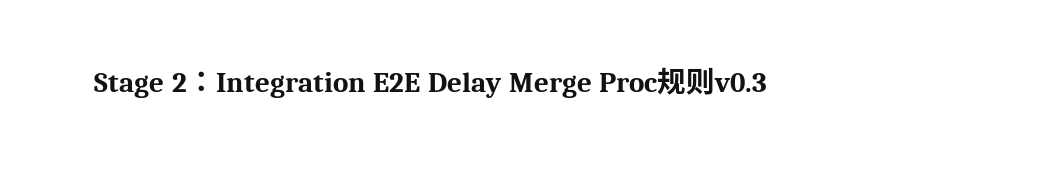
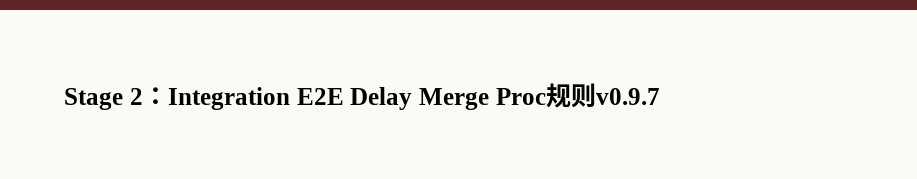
- Stage 2：Integration E2E Delay Merge Proc规则v0.3
+ Stage 2：Integration E2E Delay Merge Proc规则v0.9.7

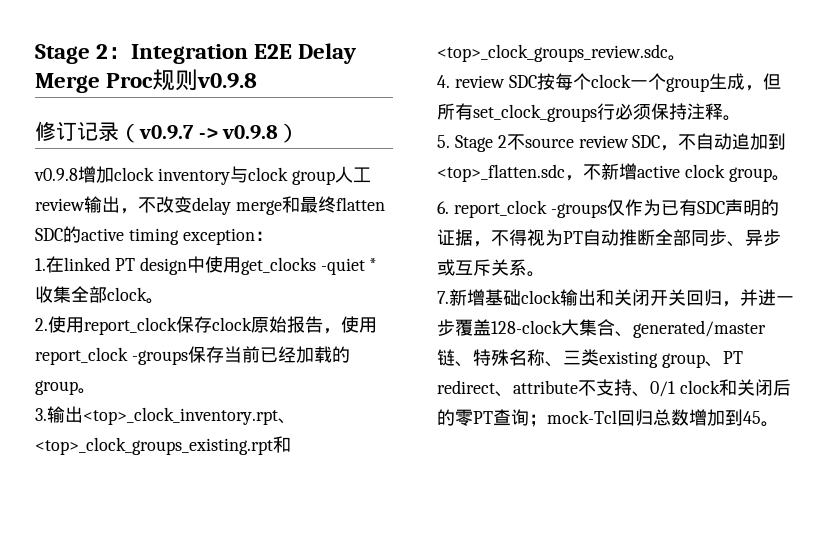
- Stage 2：Integration E2E Delay Merge Proc规则v0.9.7
+ Stage 2：Integration E2E Delay Merge Proc规则v0.9.8
+ 修订记录（v0.9.7 -> v0.9.8）
+ v0.9.8增加clock inventory与clock group人工review输出，不改变delay merge和最终flatten SDC的active timing exception：
+ 1.在linked PT design中使用get_clocks -quiet *收集全部clock。
+ 2.使用report_clock保存clock原始报告，使用report_clock -groups保存当前已经加载的group。
+ 3.输出<top>_clock_inventory.rpt、<top>_clock_groups_existing.rpt和<top>_clock_groups_review.sdc。
+ 4. review SDC按每个clock一个group生成，但所有set_clock_groups行必须保持注释。
+ 5. Stage 2不source review SDC，不自动追加到<top>_flatten.sdc，不新增active clock group。
+ 6. report_clock -groups仅作为已有SDC声明的证据，不得视为PT自动推断全部同步、异步或互斥关系。
+ 7.新增基础clock输出和关闭开关回归，并进一步覆盖128-clock大集合、generated/master链、特殊名称、三类existing group、PT redirect、attribute不支持、0/1 clock和关闭后的零PT查询；mock-Tcl回归总数增加到45。

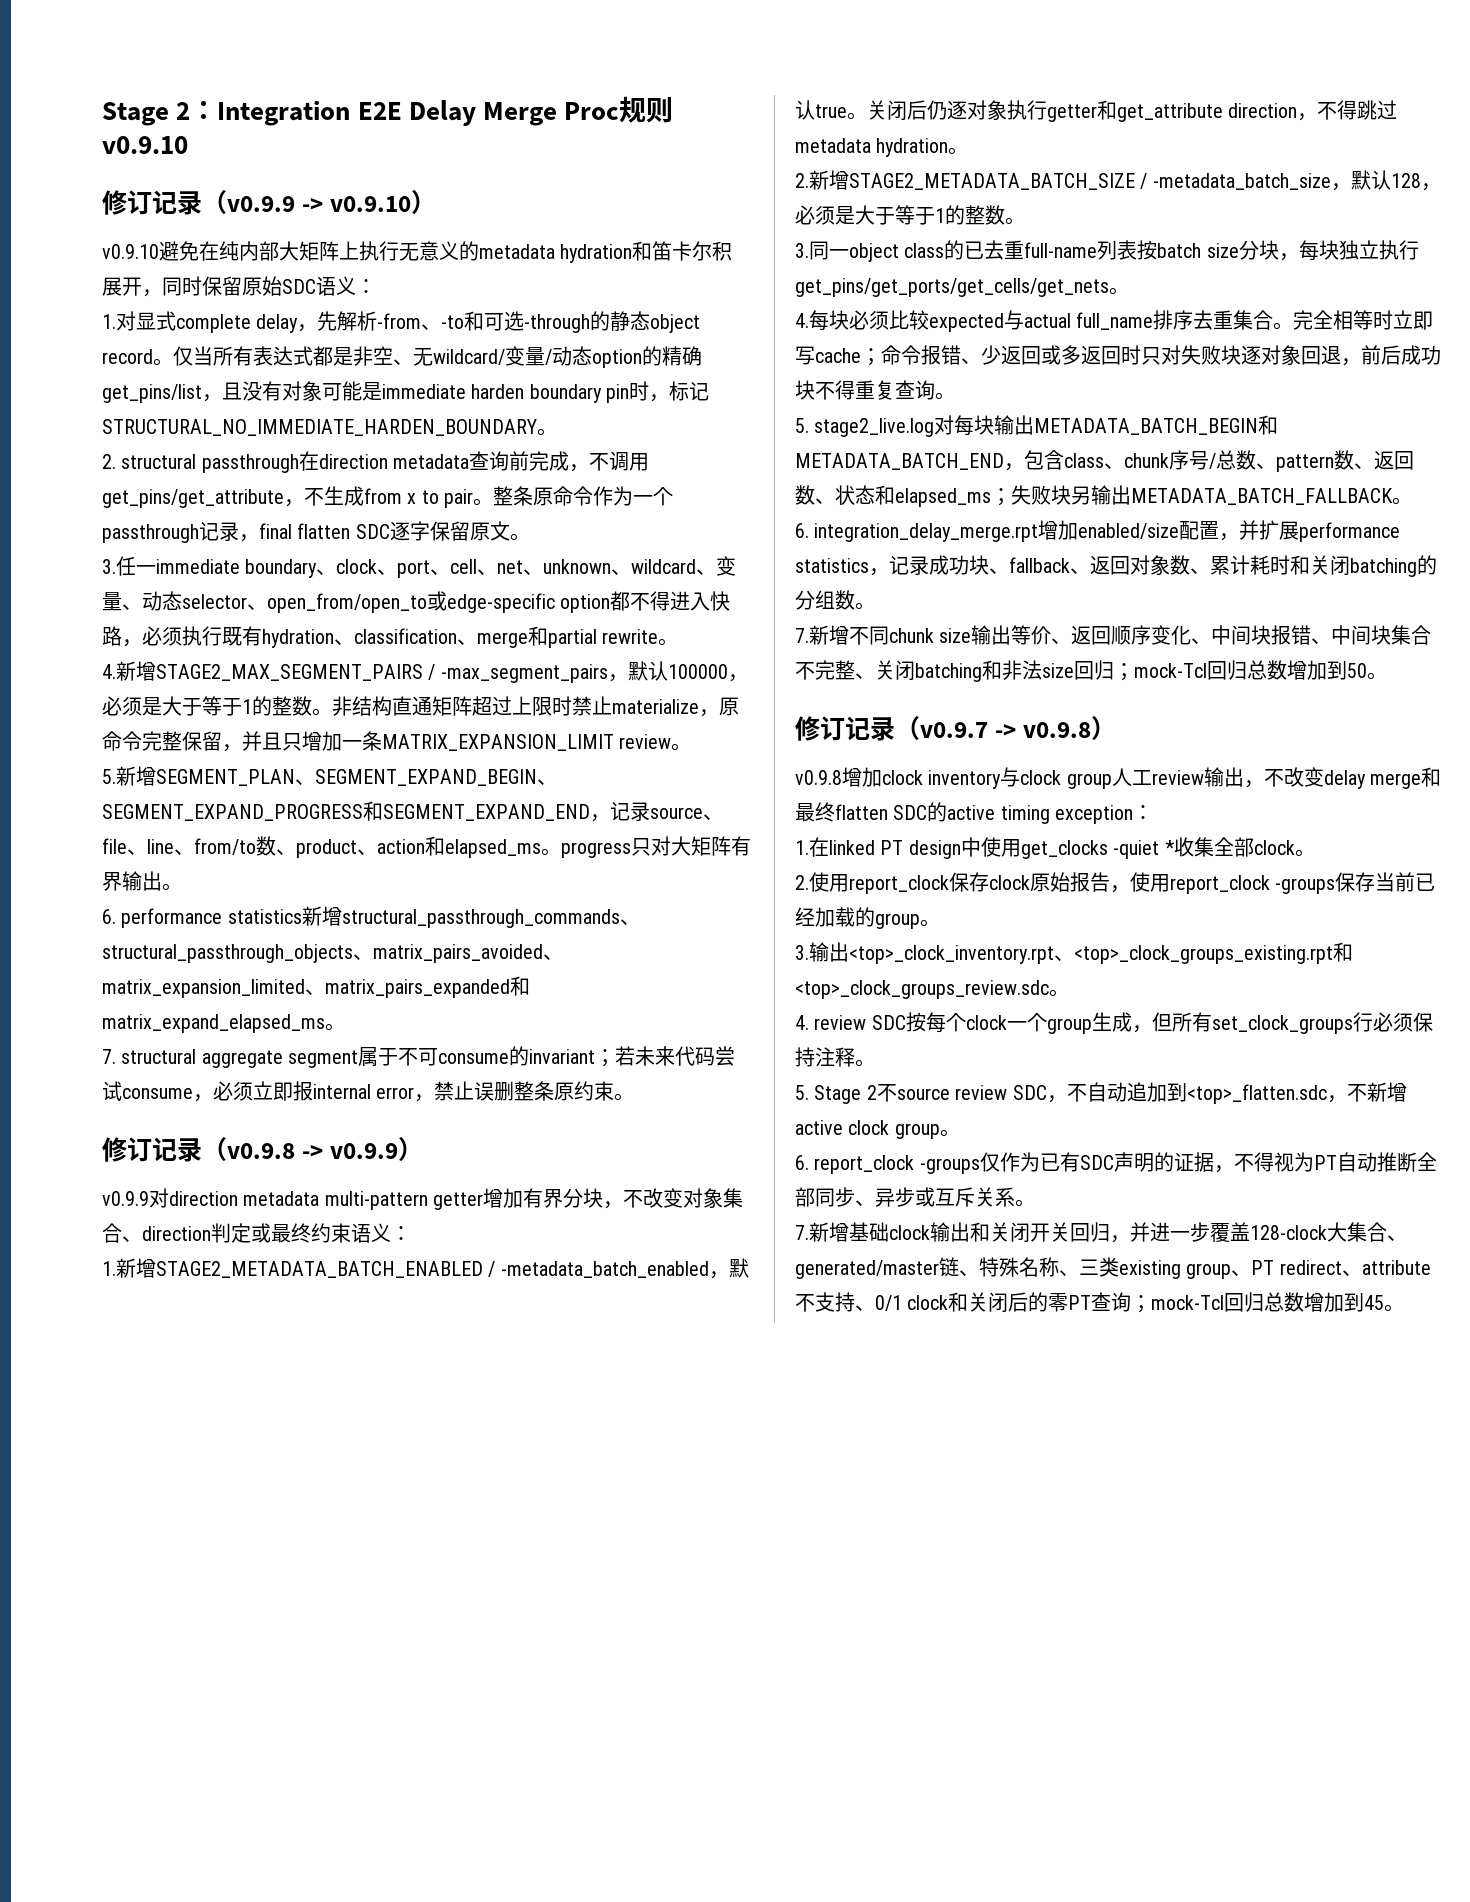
- Stage 2：Integration E2E Delay Merge Proc规则v0.9.8
+ Stage 2：Integration E2E Delay Merge Proc规则v0.9.10
+ 修订记录（v0.9.9 -> v0.9.10）
+ v0.9.10避免在纯内部大矩阵上执行无意义的metadata hydration和笛卡尔积展开，同时保留原始SDC语义：
+ 1.对显式complete delay，先解析-from、-to和可选-through的静态object record。仅当所有表达式都是非空、无wildcard/变量/动态option的精确get_pins/list，且没有对象可能是immediate harden boundary pin时，标记STRUCTURAL_NO_IMMEDIATE_HARDEN_BOUNDARY。
+ 2. structural passthrough在direction metadata查询前完成，不调用get_pins/get_attribute，不生成from x to pair。整条原命令作为一个passthrough记录，final flatten SDC逐字保留原文。
+ 3.任一immediate boundary、clock、port、cell、net、unknown、wildcard、变量、动态selector、open_from/open_to或edge-specific option都不得进入快路，必须执行既有hydration、classification、merge和partial rewrite。
+ 4.新增STAGE2_MAX_SEGMENT_PAIRS / -max_segment_pairs，默认100000，必须是大于等于1的整数。非结构直通矩阵超过上限时禁止materialize，原命令完整保留，并且只增加一条MATRIX_EXPANSION_LIMIT review。
+ 5.新增SEGMENT_PLAN、SEGMENT_EXPAND_BEGIN、SEGMENT_EXPAND_PROGRESS和SEGMENT_EXPAND_END，记录source、file、line、from/to数、product、action和elapsed_ms。progress只对大矩阵有界输出。
+ 6. performance statistics新增structural_passthrough_commands、structural_passthrough_objects、matrix_pairs_avoided、matrix_expansion_limited、matrix_pairs_expanded和matrix_expand_elapsed_ms。
+ 7. structural aggregate segment属于不可consume的invariant；若未来代码尝试consume，必须立即报internal error，禁止误删整条原约束。
+ 修订记录（v0.9.8 -> v0.9.9）
+ v0.9.9对direction metadata multi-pattern getter增加有界分块，不改变对象集合、direction判定或最终约束语义：
+ 1.新增STAGE2_METADATA_BATCH_ENABLED / -metadata_batch_enabled，默认true。关闭后仍逐对象执行getter和get_attribute direction，不得跳过metadata hydration。
+ 2.新增STAGE2_METADATA_BATCH_SIZE / -metadata_batch_size，默认128，必须是大于等于1的整数。
+ 3.同一object class的已去重full-name列表按batch size分块，每块独立执行get_pins/get_ports/get_cells/get_nets。
+ 4.每块必须比较expected与actual full_name排序去重集合。完全相等时立即写cache；命令报错、少返回或多返回时只对失败块逐对象回退，前后成功块不得重复查询。
+ 5. stage2_live.log对每块输出METADATA_BATCH_BEGIN和METADATA_BATCH_END，包含class、chunk序号/总数、pattern数、返回数、状态和elapsed_ms；失败块另输出METADATA_BATCH_FALLBACK。
+ 6. integration_delay_merge.rpt增加enabled/size配置，并扩展performance statistics，记录成功块、fallback、返回对象数、累计耗时和关闭batching的分组数。
+ 7.新增不同chunk size输出等价、返回顺序变化、中间块报错、中间块集合不完整、关闭batching和非法size回归；mock-Tcl回归总数增加到50。

